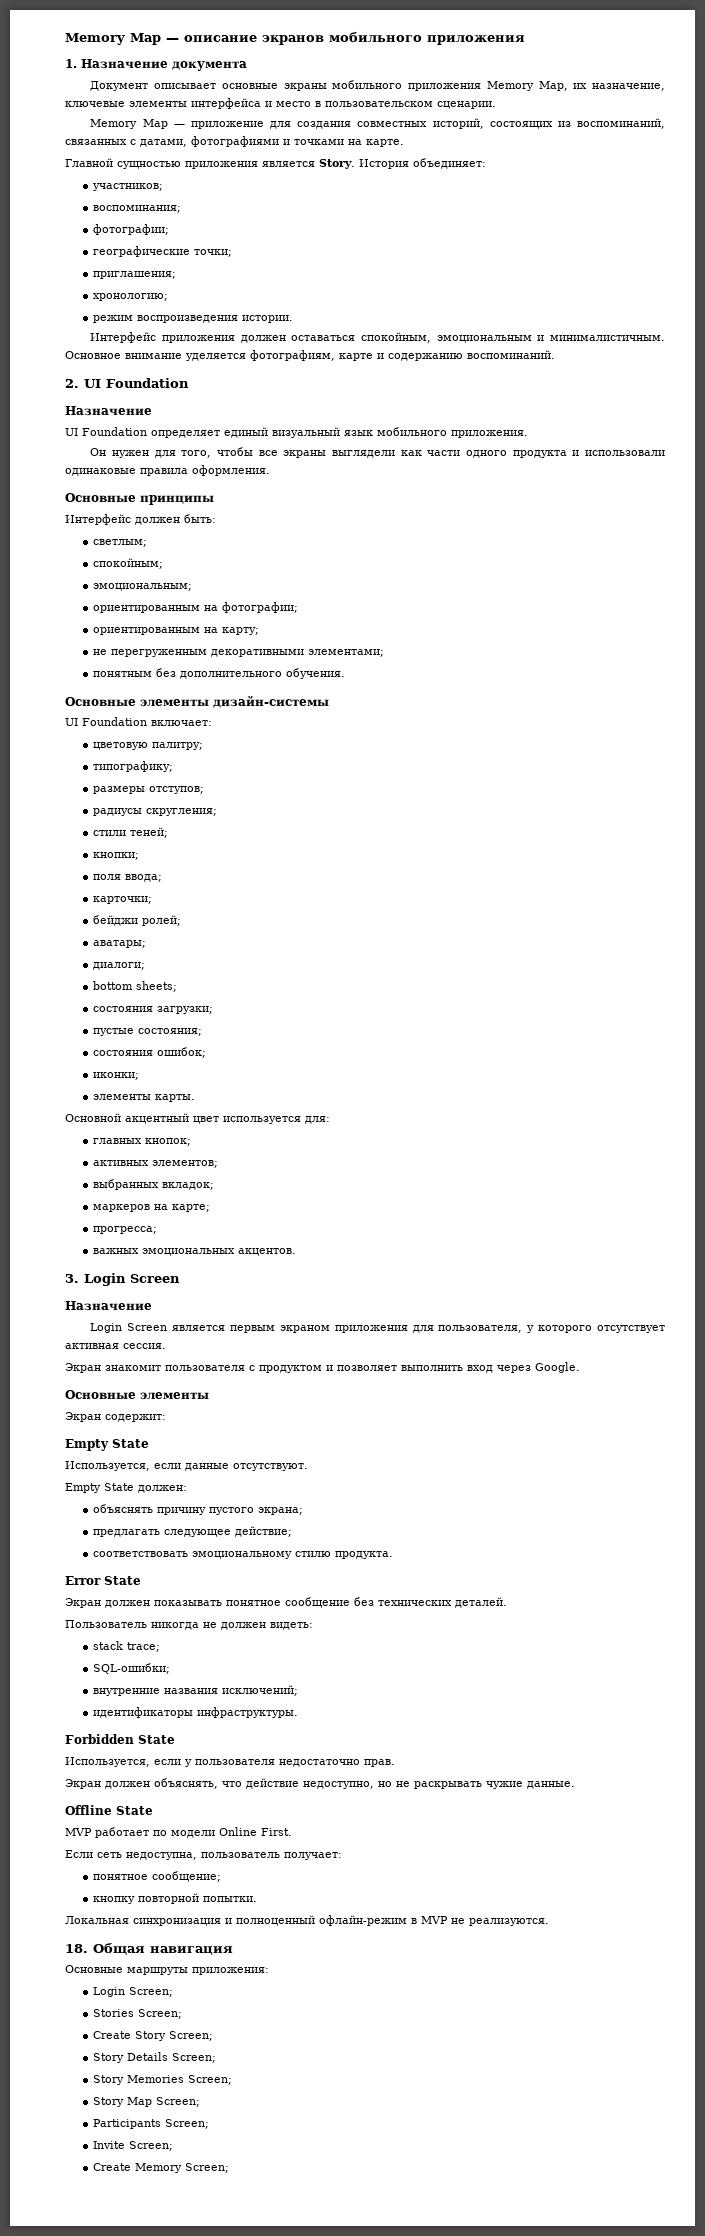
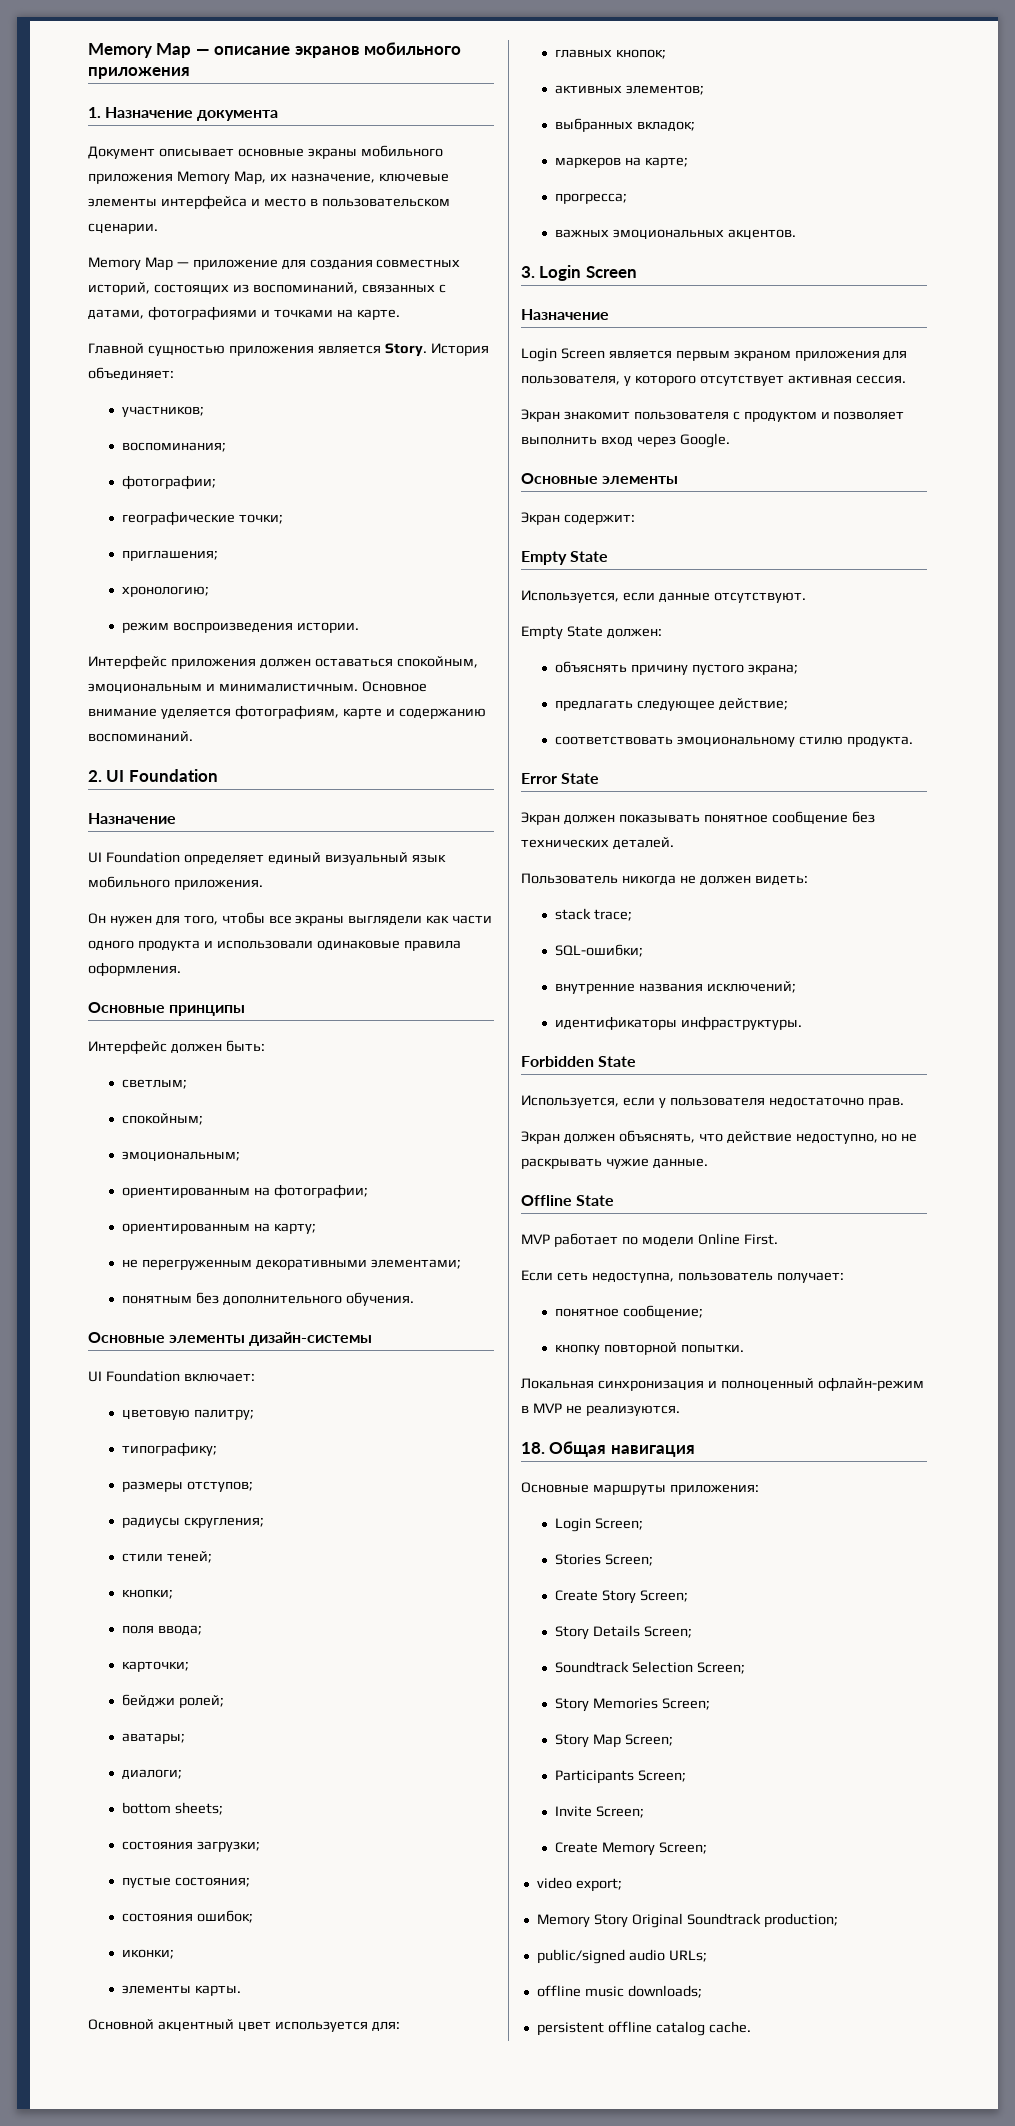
+ Soundtrack Selection Screen;
+ video export;
+ Memory Story Original Soundtrack production;
+ public/signed audio URLs;
+ offline music downloads;
+ persistent offline catalog cache.

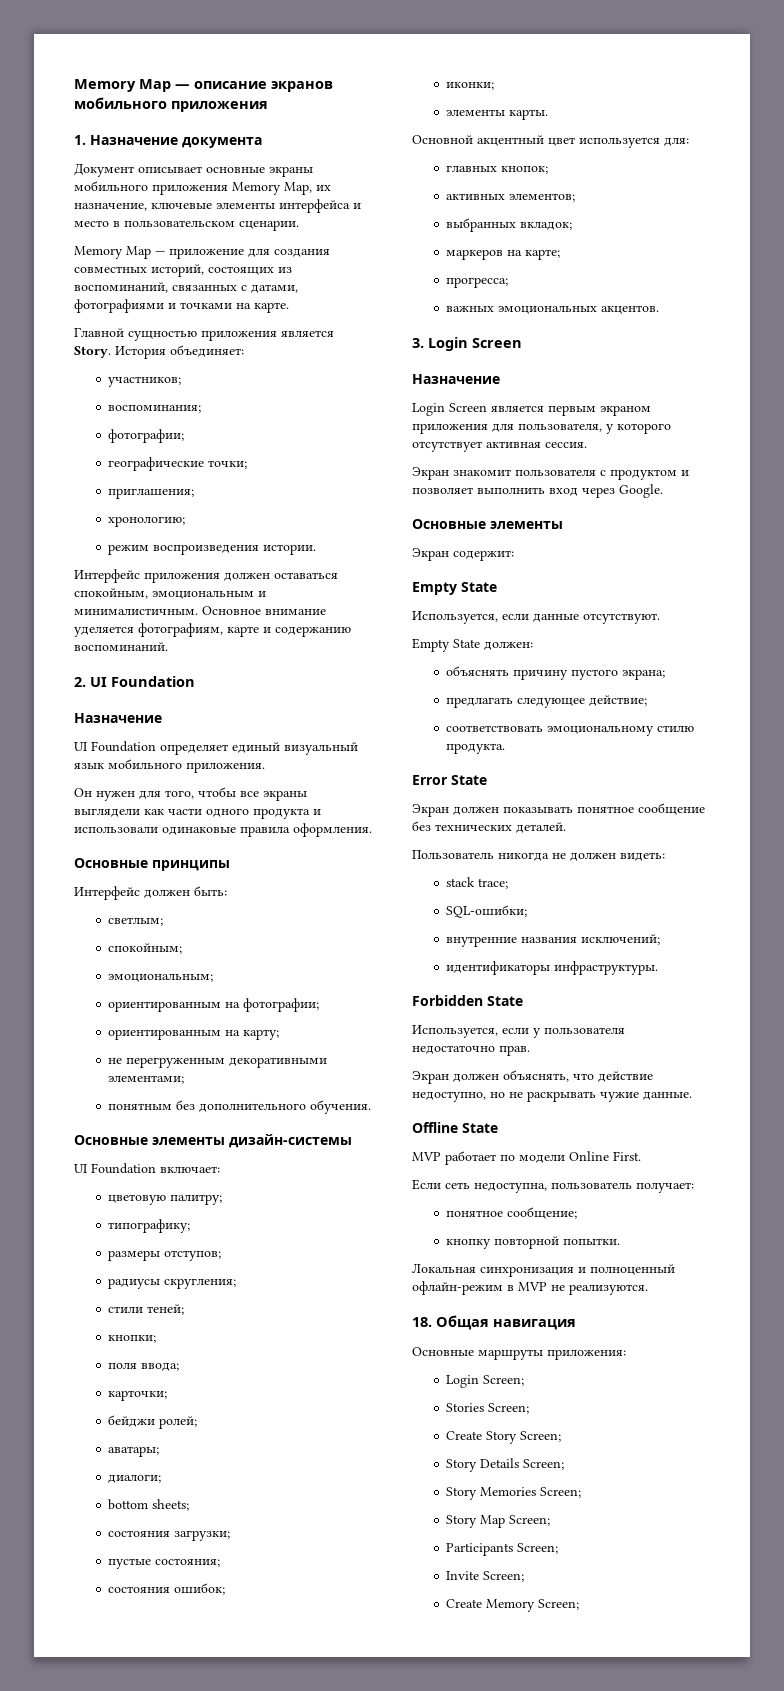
- Soundtrack Selection Screen;
- video export;
- Memory Story Original Soundtrack production;
- public/signed audio URLs;
- offline music downloads;
- persistent offline catalog cache.

